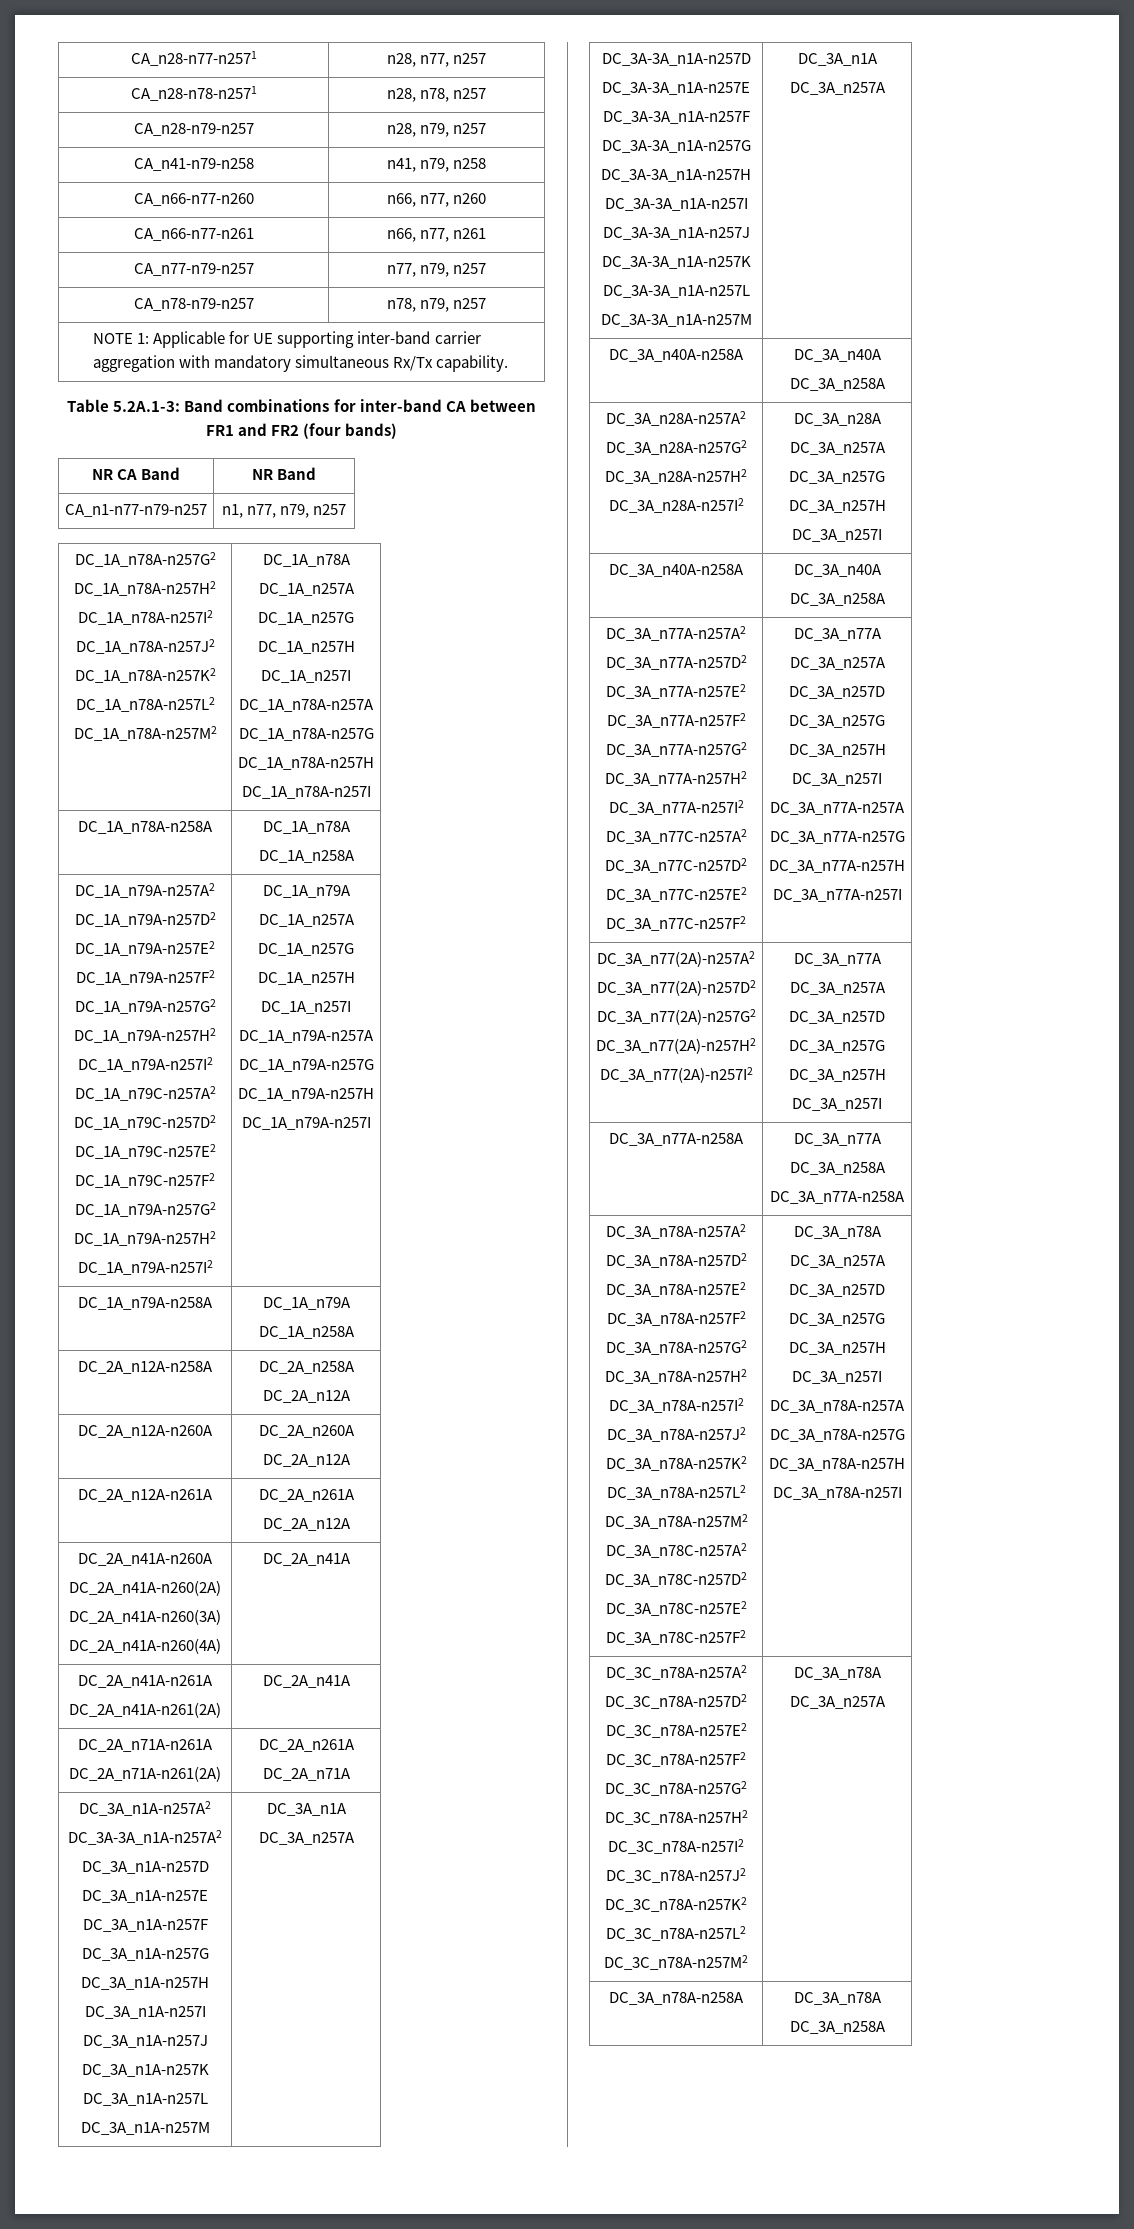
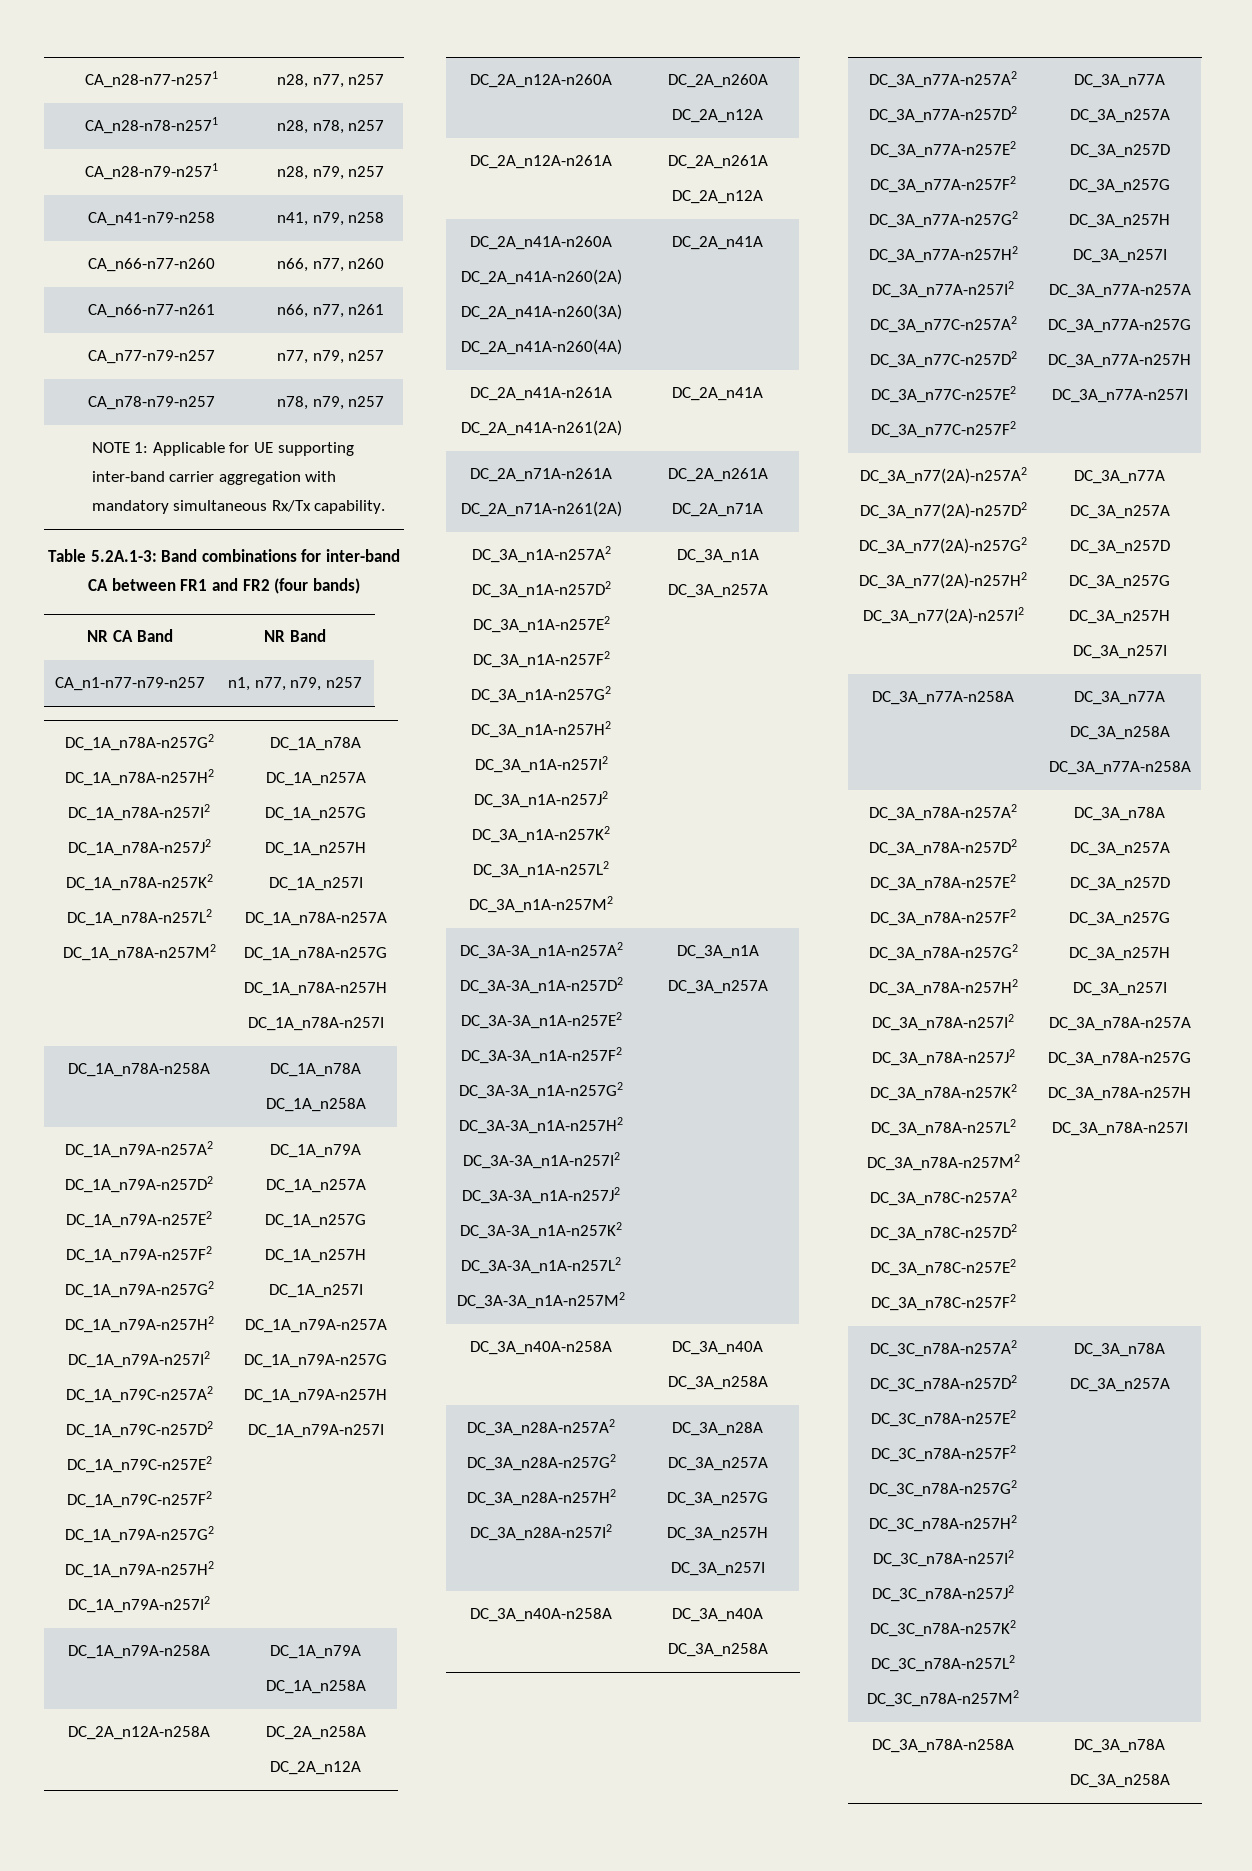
- CA_n28-n79-n257 | n28, n79, n257
+ CA_n28-n79-n2571 | n28, n79, n257
  DC_3A_n1A-n257A2
+ DC_3A_n1A-n257D2
+ DC_3A_n1A-n257E2
+ DC_3A_n1A-n257F2
+ DC_3A_n1A-n257G2
+ DC_3A_n1A-n257H2
+ DC_3A_n1A-n257I2
+ DC_3A_n1A-n257J2
+ DC_3A_n1A-n257K2
+ DC_3A_n1A-n257L2
+ DC_3A_n1A-n257M2 | DC_3A_n1A
+ DC_3A_n257A
  DC_3A-3A_n1A-n257A2
- DC_3A_n1A-n257D
- DC_3A_n1A-n257E
- DC_3A_n1A-n257F
- DC_3A_n1A-n257G
- DC_3A_n1A-n257H
- DC_3A_n1A-n257I
- DC_3A_n1A-n257J
- DC_3A_n1A-n257K
- DC_3A_n1A-n257L
- DC_3A_n1A-n257M | DC_3A_n1A
- DC_3A_n257A
- DC_3A-3A_n1A-n257D
- DC_3A-3A_n1A-n257E
- DC_3A-3A_n1A-n257F
- DC_3A-3A_n1A-n257G
- DC_3A-3A_n1A-n257H
- DC_3A-3A_n1A-n257I
- DC_3A-3A_n1A-n257J
- DC_3A-3A_n1A-n257K
- DC_3A-3A_n1A-n257L
- DC_3A-3A_n1A-n257M | DC_3A_n1A
+ DC_3A-3A_n1A-n257D2
+ DC_3A-3A_n1A-n257E2
+ DC_3A-3A_n1A-n257F2
+ DC_3A-3A_n1A-n257G2
+ DC_3A-3A_n1A-n257H2
+ DC_3A-3A_n1A-n257I2
+ DC_3A-3A_n1A-n257J2
+ DC_3A-3A_n1A-n257K2
+ DC_3A-3A_n1A-n257L2
+ DC_3A-3A_n1A-n257M2 | DC_3A_n1A

